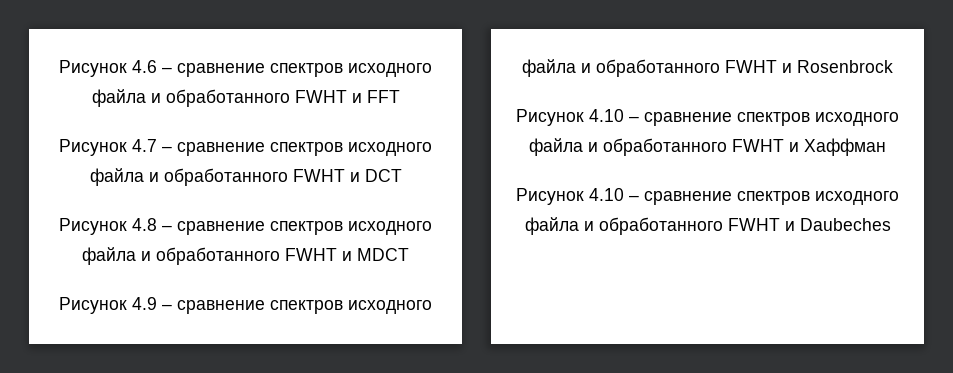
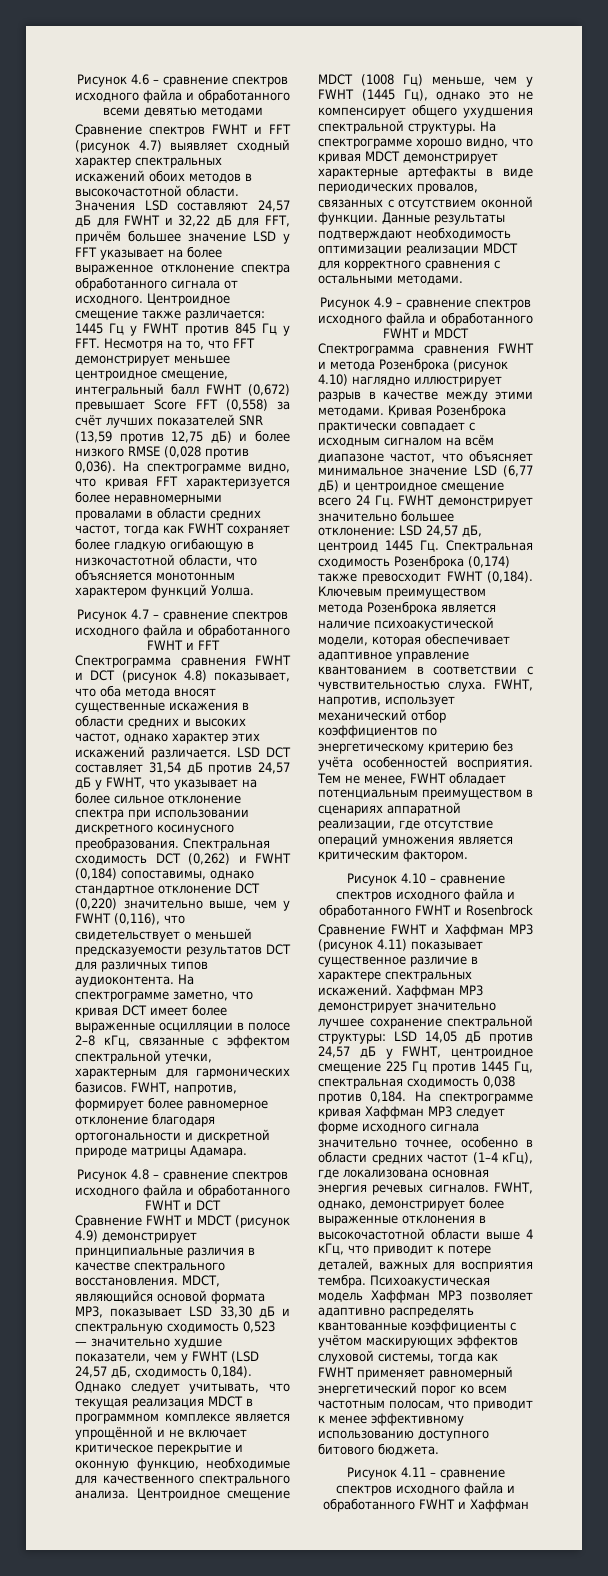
- Рисунок 4.6 – сравнение спектров исходного файла и обработанного FWHT и FFT
+ Рисунок 4.6 – сравнение спектров исходного файла и обработанного всеми девятью методами
+ Сравнение спектров FWHT и FFT (рисунок 4.7) выявляет сходный характер спектральных искажений обоих методов в высокочастотной области. Значения LSD составляют 24,57 дБ для FWHT и 32,22 дБ для FFT, причём большее значение LSD у FFT указывает на более выраженное отклонение спектра обработанного сигнала от исходного. Центроидное смещение также различается: 1445 Гц у FWHT против 845 Гц у FFT. Несмотря на то, что FFT демонстрирует меньшее центроидное смещение, интегральный балл FWHT (0,672) превышает Score FFT (0,558) за счёт лучших показателей SNR (13,59 против 12,75 дБ) и более низкого RMSE (0,028 против 0,036). На спектрограмме видно, что кривая FFT характеризуется более неравномерными провалами в области средних частот, тогда как FWHT сохраняет более гладкую огибающую в низкочастотной области, что объясняется монотонным характером функций Уолша.
- Рисунок 4.7 – сравнение спектров исходного файла и обработанного FWHT и DCT
+ Рисунок 4.7 – сравнение спектров исходного файла и обработанного FWHT и FFT
+ Спектрограмма сравнения FWHT и DCT (рисунок 4.8) показывает, что оба метода вносят существенные искажения в области средних и высоких частот, однако характер этих искажений различается. LSD DCT составляет 31,54 дБ против 24,57 дБ у FWHT, что указывает на более сильное отклонение спектра при использовании дискретного косинусного преобразования. Спектральная сходимость DCT (0,262) и FWHT (0,184) сопоставимы, однако стандартное отклонение DCT (0,220) значительно выше, чем у FWHT (0,116), что свидетельствует о меньшей предсказуемости результатов DCT для различных типов аудиоконтента. На спектрограмме заметно, что кривая DCT имеет более выраженные осцилляции в полосе 2–8 кГц, связанные с эффектом спектральной утечки, характерным для гармонических базисов. FWHT, напротив, формирует более равномерное отклонение благодаря ортогональности и дискретной природе матрицы Адамара.
- Рисунок 4.8 – сравнение спектров исходного файла и обработанного FWHT и MDCT
+ Рисунок 4.8 – сравнение спектров исходного файла и обработанного FWHT и DCT
+ Сравнение FWHT и MDCT (рисунок 4.9) демонстрирует принципиальные различия в качестве спектрального восстановления. MDCT, являющийся основой формата MP3, показывает LSD 33,30 дБ и спектральную сходимость 0,523 — значительно худшие показатели, чем у FWHT (LSD 24,57 дБ, сходимость 0,184). Однако следует учитывать, что текущая реализация MDCT в программном комплексе является упрощённой и не включает критическое перекрытие и оконную функцию, необходимые для качественного спектрального анализа. Центроидное смещение MDCT (1008 Гц) меньше, чем у FWHT (1445 Гц), однако это не компенсирует общего ухудшения спектральной структуры. На спектрограмме хорошо видно, что кривая MDCT демонстрирует характерные артефакты в виде периодических провалов, связанных с отсутствием оконной функции. Данные результаты подтверждают необходимость оптимизации реализации MDCT для корректного сравнения с остальными методами.
- Рисунок 4.9 – сравнение спектров исходного файла и обработанного FWHT и Rosenbrock
+ Рисунок 4.9 – сравнение спектров исходного файла и обработанного FWHT и MDCT
+ Спектрограмма сравнения FWHT и метода Розенброка (рисунок 4.10) наглядно иллюстрирует разрыв в качестве между этими методами. Кривая Розенброка практически совпадает с исходным сигналом на всём диапазоне частот, что объясняет минимальное значение LSD (6,77 дБ) и центроидное смещение всего 24 Гц. FWHT демонстрирует значительно большее отклонение: LSD 24,57 дБ, центроид 1445 Гц. Спектральная сходимость Розенброка (0,174) также превосходит FWHT (0,184). Ключевым преимуществом метода Розенброка является наличие психоакустической модели, которая обеспечивает адаптивное управление квантованием в соответствии с чувствительностью слуха. FWHT, напротив, использует механический отбор коэффициентов по энергетическому критерию без учёта особенностей восприятия. Тем не менее, FWHT обладает потенциальным преимуществом в сценариях аппаратной реализации, где отсутствие операций умножения является критическим фактором.
- Рисунок 4.10 – сравнение спектров исходного файла и обработанного FWHT и Хаффман
- Рисунок 4.10 – сравнение спектров исходного файла и обработанного FWHT и Daubeches
+ Рисунок 4.10 – сравнение спектров исходного файла и обработанного FWHT и Rosenbrock
+ Сравнение FWHT и Хаффман MP3 (рисунок 4.11) показывает существенное различие в характере спектральных искажений. Хаффман MP3 демонстрирует значительно лучшее сохранение спектральной структуры: LSD 14,05 дБ против 24,57 дБ у FWHT, центроидное смещение 225 Гц против 1445 Гц, спектральная сходимость 0,038 против 0,184. На спектрограмме кривая Хаффман MP3 следует форме исходного сигнала значительно точнее, особенно в области средних частот (1–4 кГц), где локализована основная энергия речевых сигналов. FWHT, однако, демонстрирует более выраженные отклонения в высокочастотной области выше 4 кГц, что приводит к потере деталей, важных для восприятия тембра. Психоакустическая модель Хаффман MP3 позволяет адаптивно распределять квантованные коэффициенты с учётом маскирующих эффектов слуховой системы, тогда как FWHT применяет равномерный энергетический порог ко всем частотным полосам, что приводит к менее эффективному использованию доступного битового бюджета.
+ Рисунок 4.11 – сравнение спектров исходного файла и обработанного FWHT и Хаффман

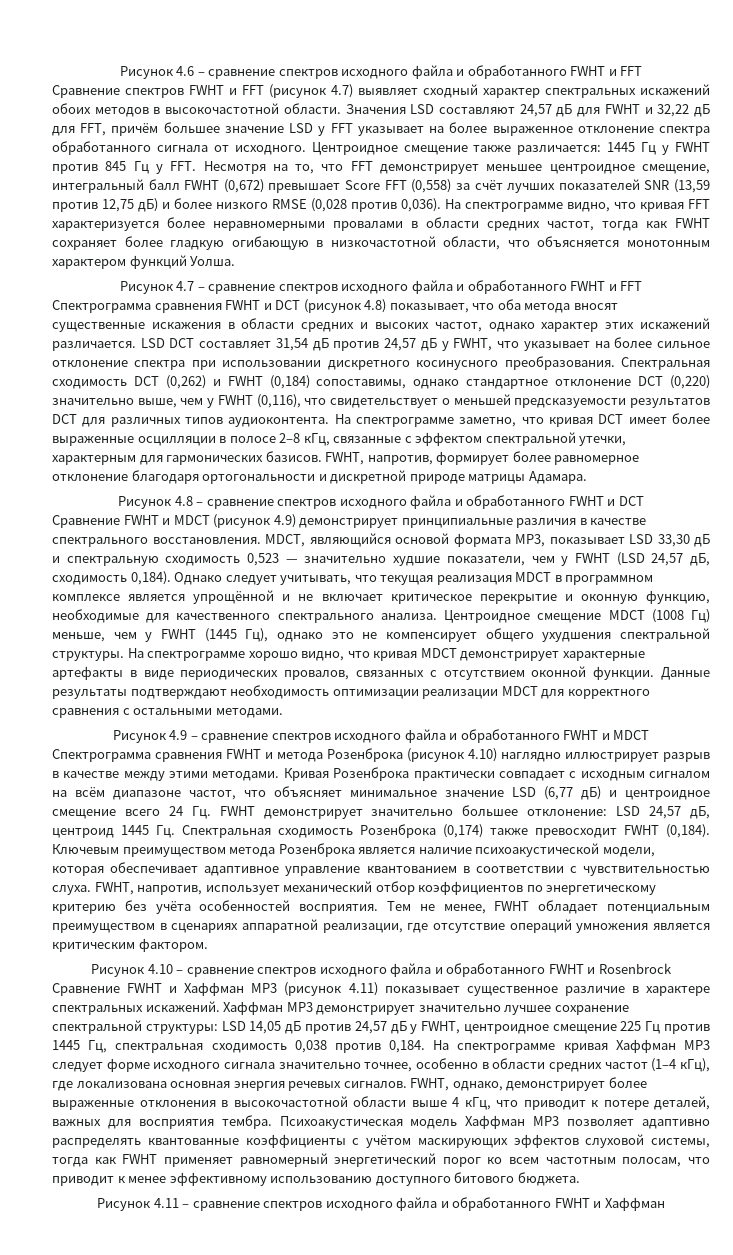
- Рисунок 4.6 – сравнение спектров исходного файла и обработанного всеми девятью методами
+ Рисунок 4.6 – сравнение спектров исходного файла и обработанного FWHT и FFT

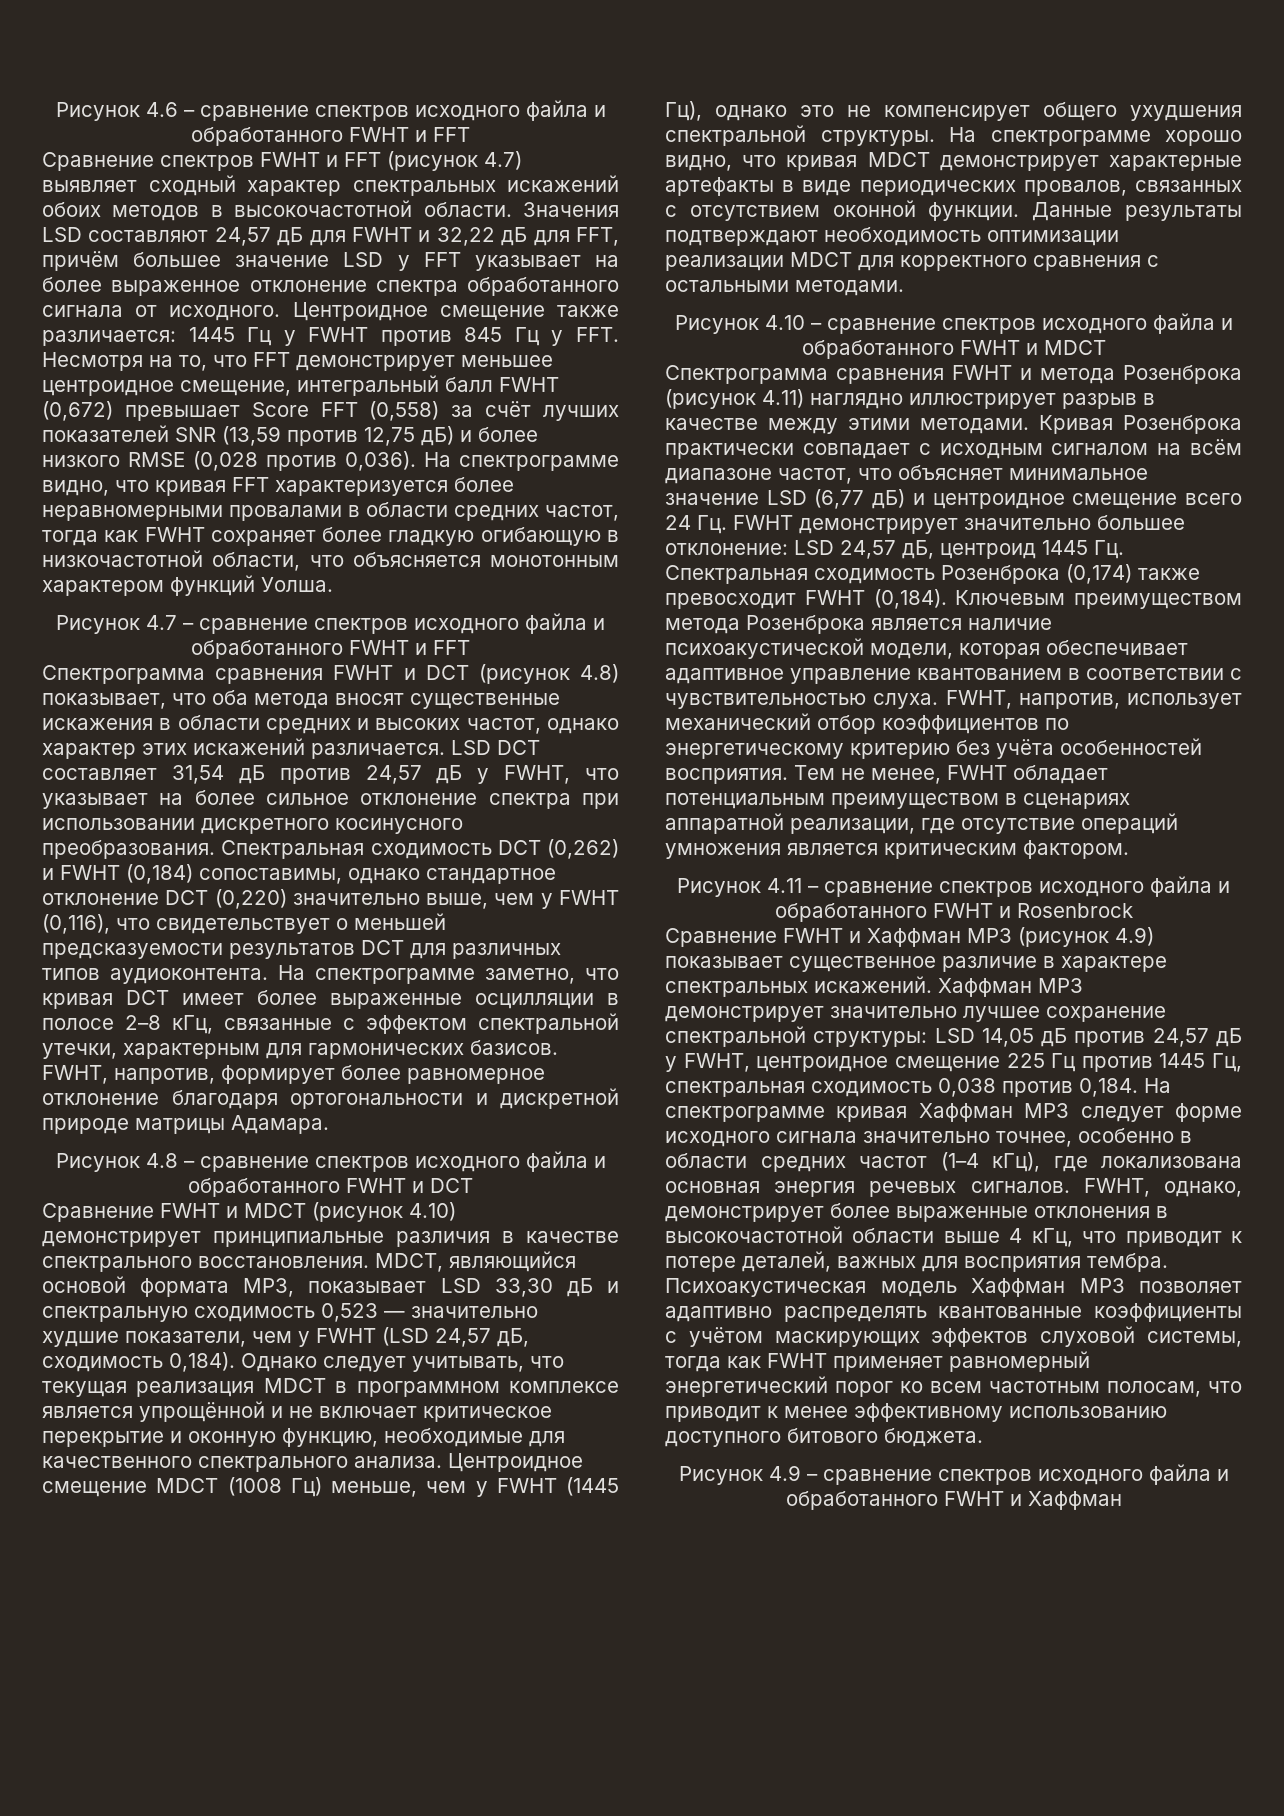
- Сравнение FWHT и MDCT (рисунок 4.9) демонстрирует принципиальные различия в качестве спектрального восстановления.
+ Сравнение FWHT и MDCT (рисунок 4.10) демонстрирует принципиальные различия в качестве спектрального восстановления.
- Рисунок 4.9 – сравнение спектров исходного файла и обработанного FWHT и MDCT
+ Рисунок 4.10 – сравнение спектров исходного файла и обработанного FWHT и MDCT
- Спектрограмма сравнения FWHT и метода Розенброка (рисунок 4.10) наглядно иллюстрирует разрыв в качестве между этими методами.
+ Спектрограмма сравнения FWHT и метода Розенброка (рисунок 4.11) наглядно иллюстрирует разрыв в качестве между этими методами.
- Рисунок 4.10 – сравнение спектров исходного файла и обработанного FWHT и Rosenbrock
+ Рисунок 4.11 – сравнение спектров исходного файла и обработанного FWHT и Rosenbrock
- Сравнение FWHT и Хаффман MP3 (рисунок 4.11) показывает существенное различие в характере спектральных искажений.
+ Сравнение FWHT и Хаффман MP3 (рисунок 4.9) показывает существенное различие в характере спектральных искажений.
- Рисунок 4.11 – сравнение спектров исходного файла и обработанного FWHT и Хаффман
+ Рисунок 4.9 – сравнение спектров исходного файла и обработанного FWHT и Хаффман

